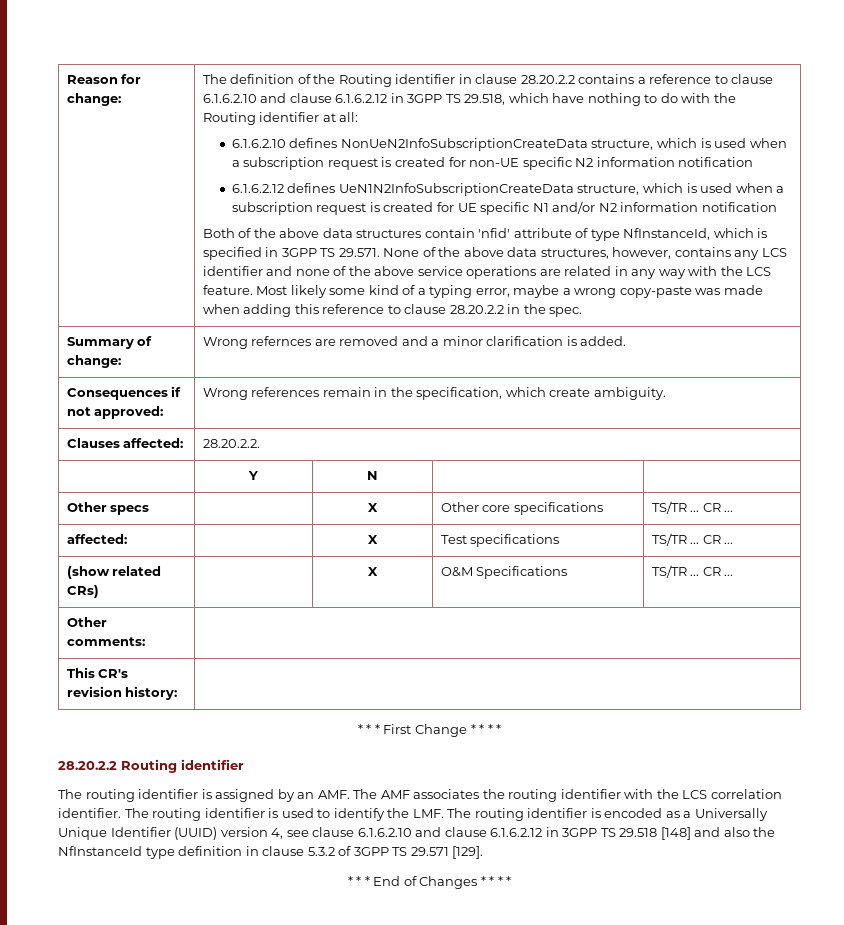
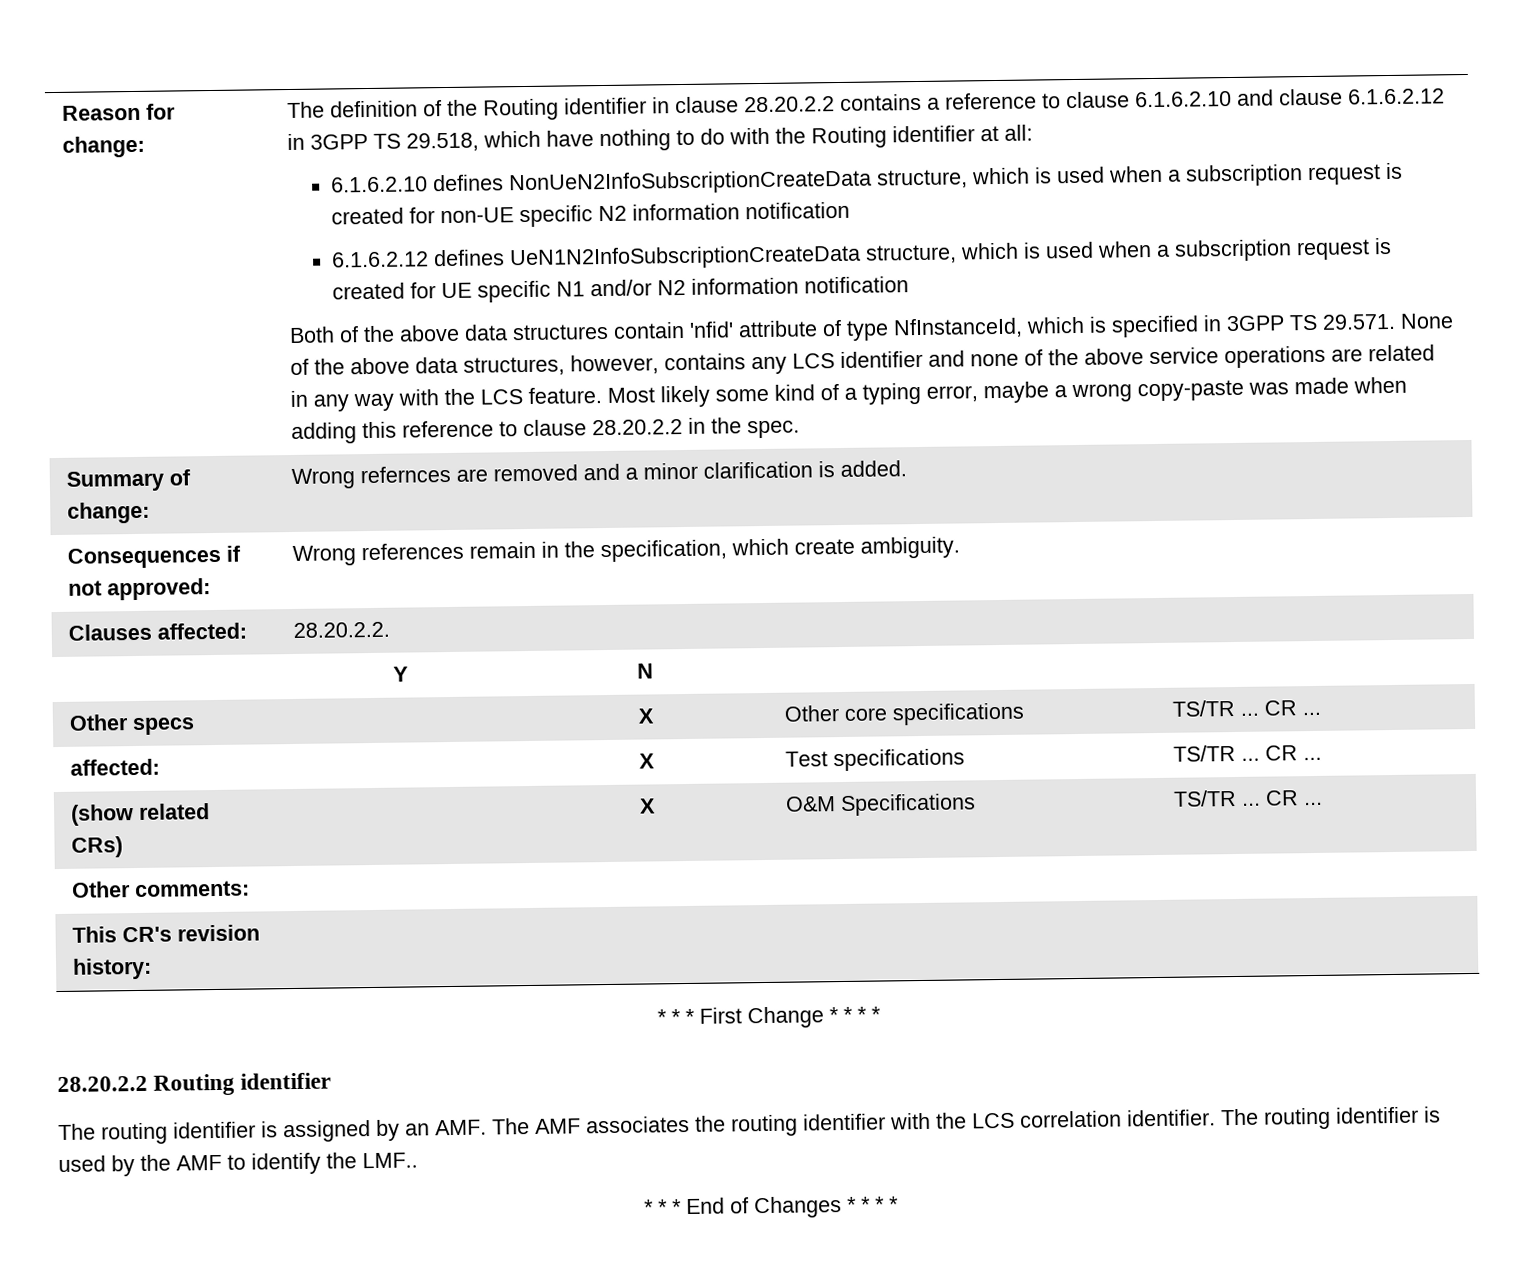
- The routing identifier is used to identify the LMF. The routing identifier is encoded as a Universally Unique Identifier (UUID) version 4, see clause 6.1.6.2.10 and clause 6.1.6.2.12 in 3GPP TS 29.518 [148] and also the NfInstanceId type definition in clause 5.3.2 of 3GPP TS 29.571 [129].
+ The routing identifier is used by the AMF to identify the LMF..

